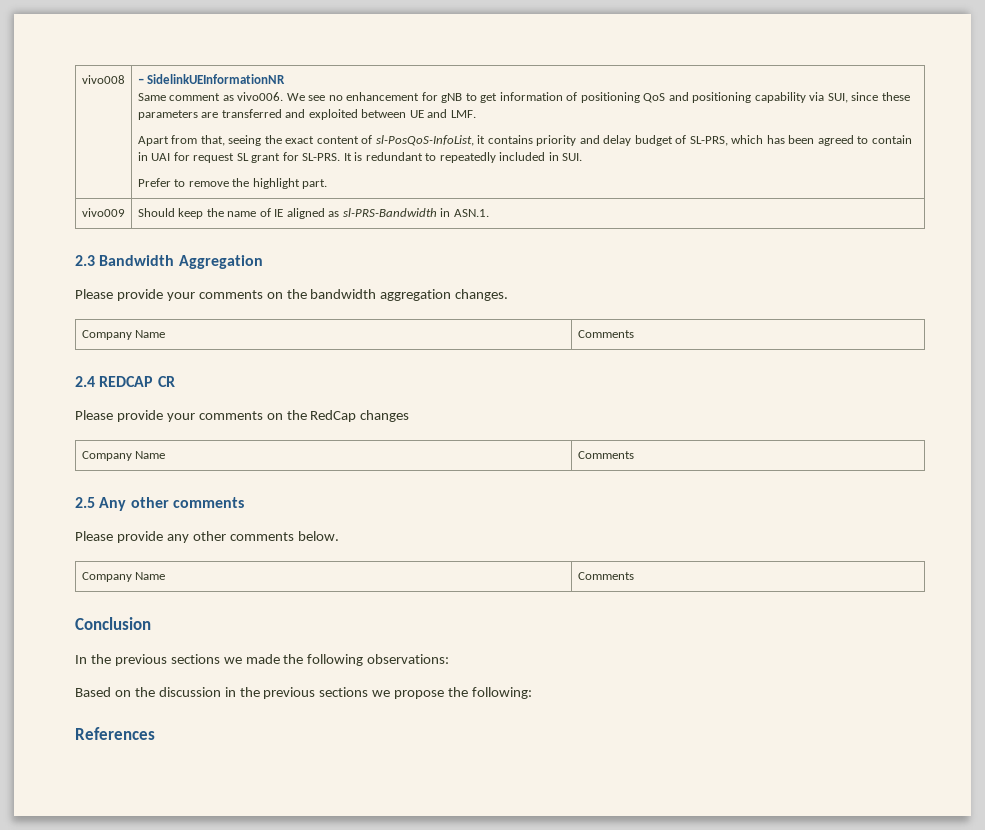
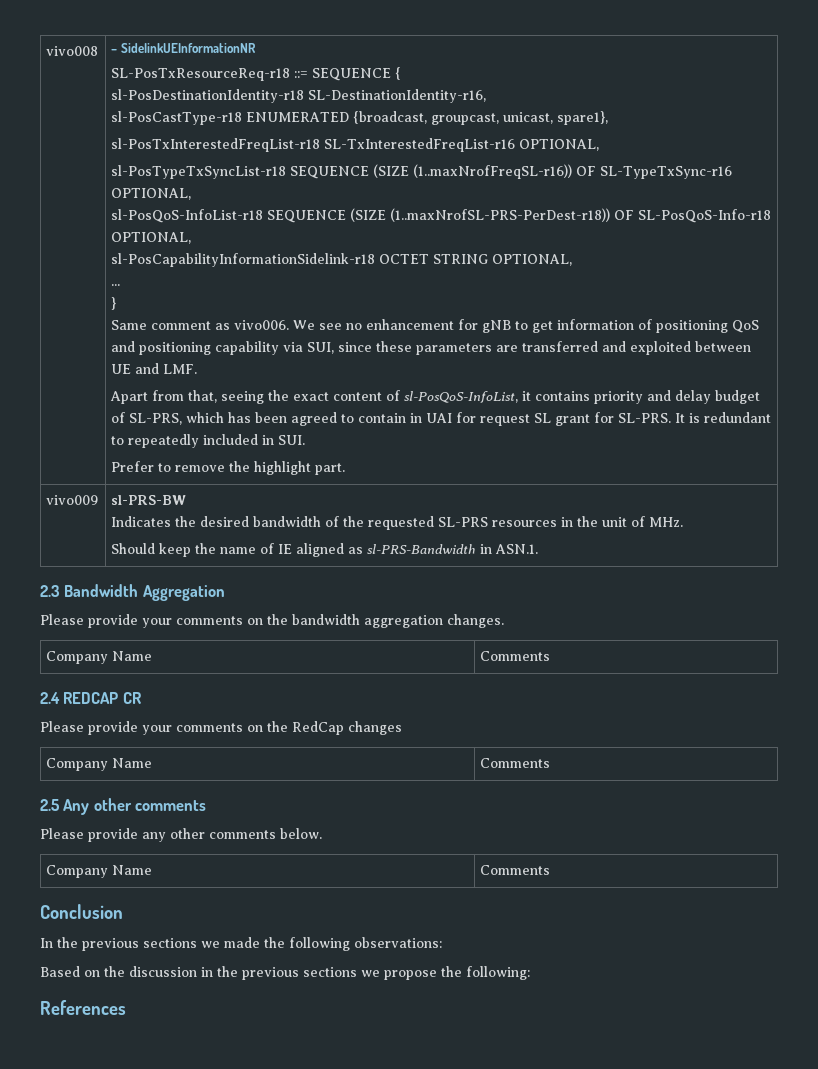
+ SL-PosTxResourceReq-r18 ::= SEQUENCE {
+ sl-PosDestinationIdentity-r18 SL-DestinationIdentity-r16,
+ sl-PosCastType-r18 ENUMERATED {broadcast, groupcast, unicast, spare1},
+ sl-PosTxInterestedFreqList-r18 SL-TxInterestedFreqList-r16 OPTIONAL,
+ sl-PosTypeTxSyncList-r18 SEQUENCE (SIZE (1..maxNrofFreqSL-r16)) OF SL-TypeTxSync-r16 OPTIONAL,
+ sl-PosQoS-InfoList-r18 SEQUENCE (SIZE (1..maxNrofSL-PRS-PerDest-r18)) OF SL-PosQoS-Info-r18 OPTIONAL,
+ sl-PosCapabilityInformationSidelink-r18 OCTET STRING OPTIONAL,
+ ...
+ }
- vivo009 | Should keep the name of IE aligned as sl-PRS-Bandwidth in ASN.1.
+ vivo009 | sl-PRS-BW
+ Indicates the desired bandwidth of the requested SL-PRS resources in the unit of MHz.
+ Should keep the name of IE aligned as sl-PRS-Bandwidth in ASN.1.

